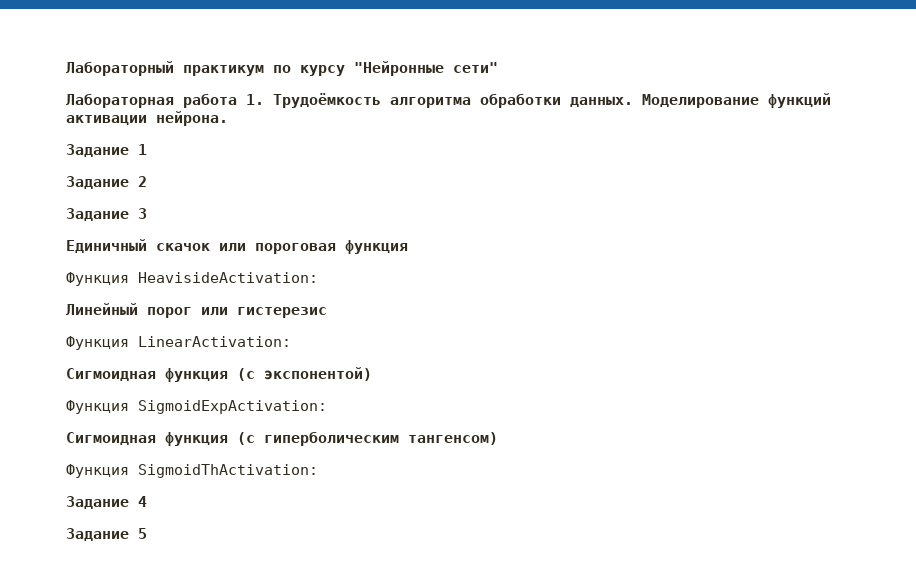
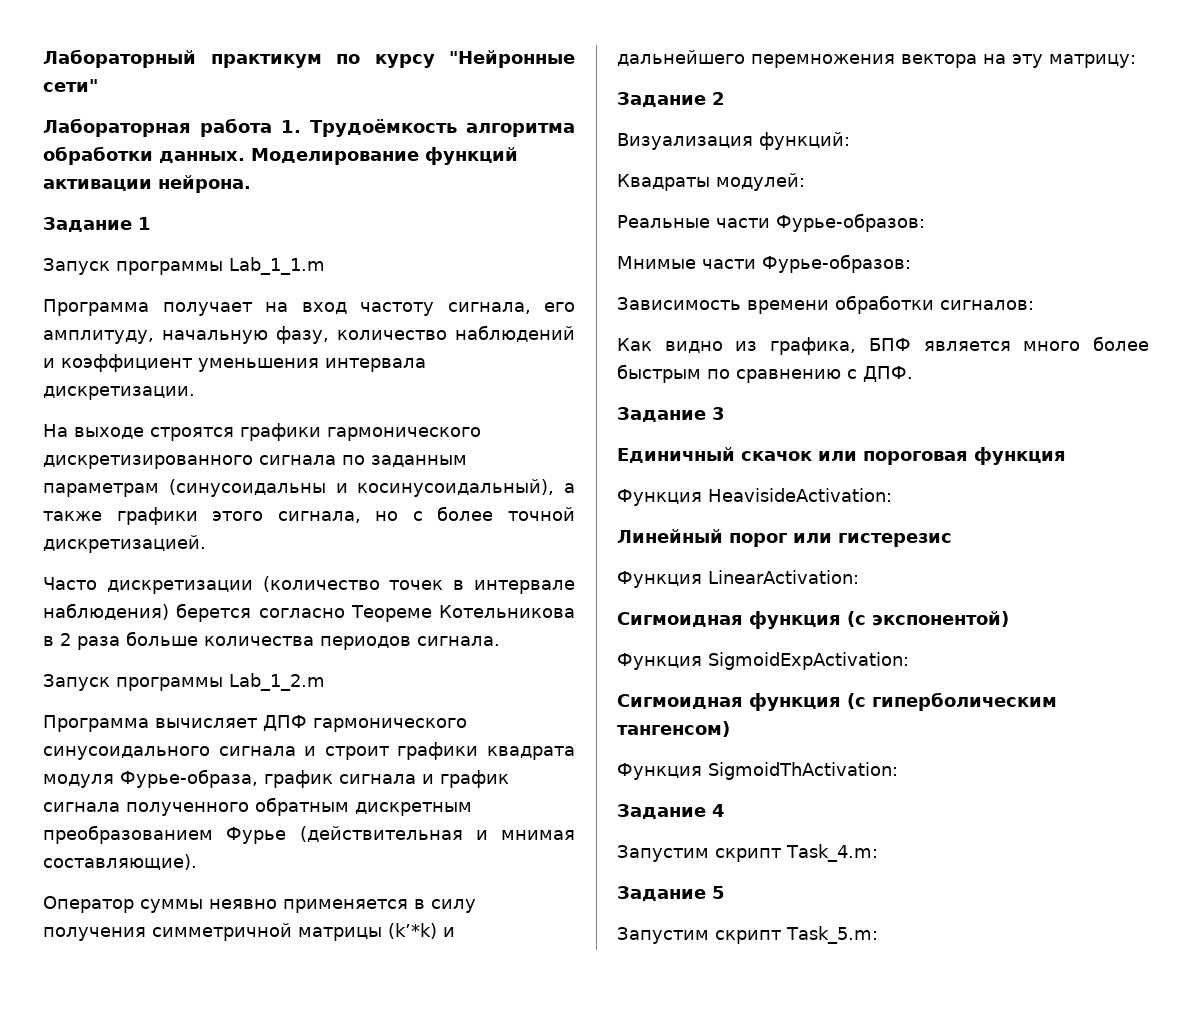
+ Запуск программы Lab_1_1.m
+ Программа получает на вход частоту сигнала, его амплитуду, начальную фазу, количество наблюдений и коэффициент уменьшения интервала дискретизации.
+ На выходе строятся графики гармонического дискретизированного сигнала по заданным параметрам (синусоидальны и косинусоидальный), а также графики этого сигнала, но с более точной дискретизацией.
+ Часто дискретизации (количество точек в интервале наблюдения) берется согласно Теореме Котельникова в 2 раза больше количества периодов сигнала.
+ Запуск программы Lab_1_2.m
+ Программа вычисляет ДПФ гармонического синусоидального сигнала и строит графики квадрата модуля Фурье-образа, график сигнала и график сигнала полученного обратным дискретным преобразованием Фурье (действительная и мнимая составляющие).
+ Оператор суммы неявно применяется в силу получения симметричной матрицы (k’*k) и дальнейшего перемножения вектора на эту матрицу:
  Задание 2
+ Визуализация функций:
+ Квадраты модулей:
+ Реальные части Фурье-образов:
+ Мнимые части Фурье-образов:
+ Зависимость времени обработки сигналов:
+ Как видно из графика, БПФ является много более быстрым по сравнению с ДПФ.
+ Запустим скрипт Task_4.m:
+ Запустим скрипт Task_5.m:

